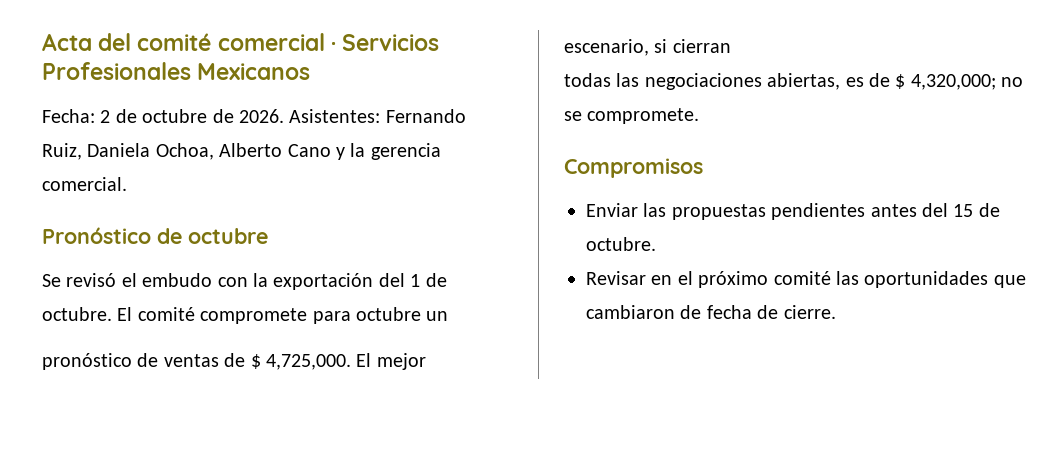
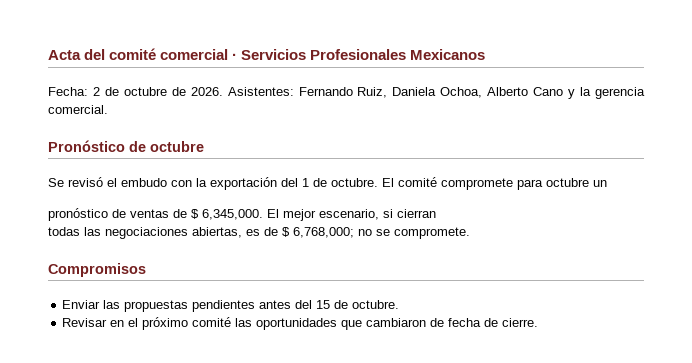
- pronóstico de ventas de $ 4,725,000.
+ pronóstico de ventas de $ 6,345,000.
- todas las negociaciones abiertas, es de $ 4,320,000; no se compromete.
+ todas las negociaciones abiertas, es de $ 6,768,000; no se compromete.

